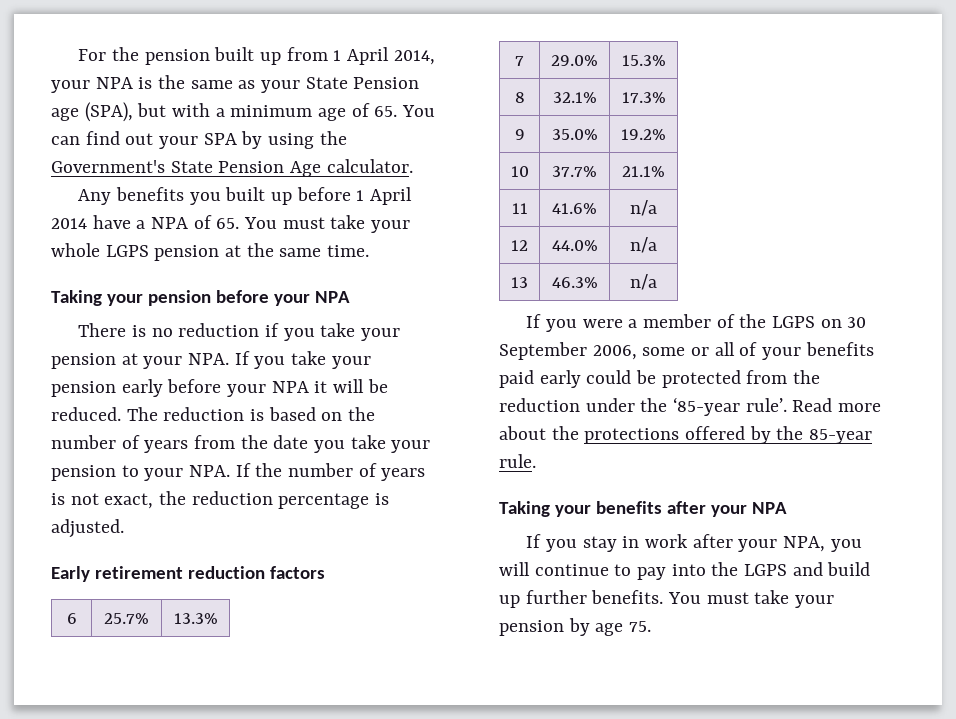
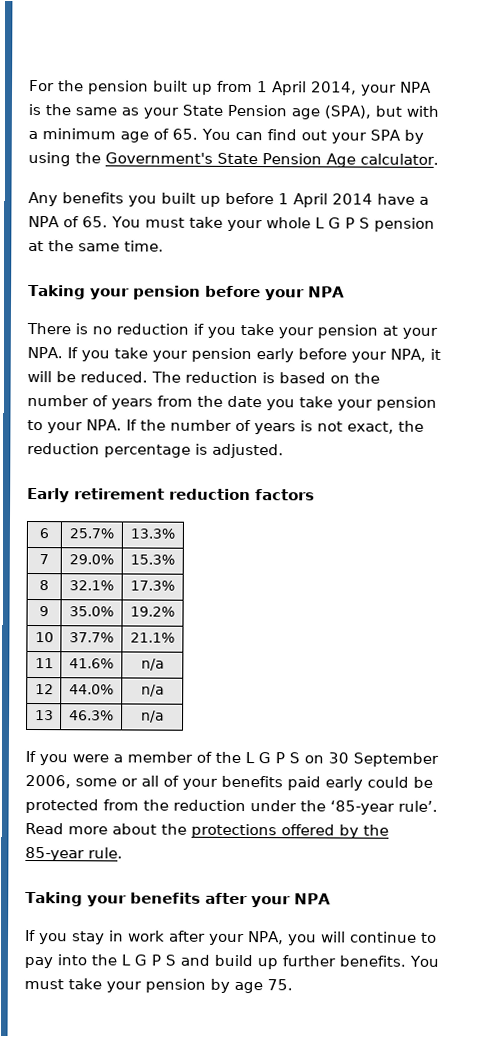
- Any benefits you built up before 1 April 2014 have a NPA of 65. You must take your whole LGPS pension at the same time.
+ Any benefits you built up before 1 April 2014 have a NPA of 65. You must take your whole L G P S pension at the same time.
- There is no reduction if you take your pension at your NPA. If you take your pension early before your NPA it will be reduced.
+ There is no reduction if you take your pension at your NPA. If you take your pension early before your NPA, it will be reduced.
- If you were a member of the LGPS on 30 September 2006, some or all of your benefits paid early could be protected from the reduction under the ‘85-year rule’.
+ If you were a member of the L G P S on 30 September 2006, some or all of your benefits paid early could be protected from the reduction under the ‘85-year rule’.
- If you stay in work after your NPA, you will continue to pay into the LGPS and build up further benefits.
+ If you stay in work after your NPA, you will continue to pay into the L G P S and build up further benefits.

